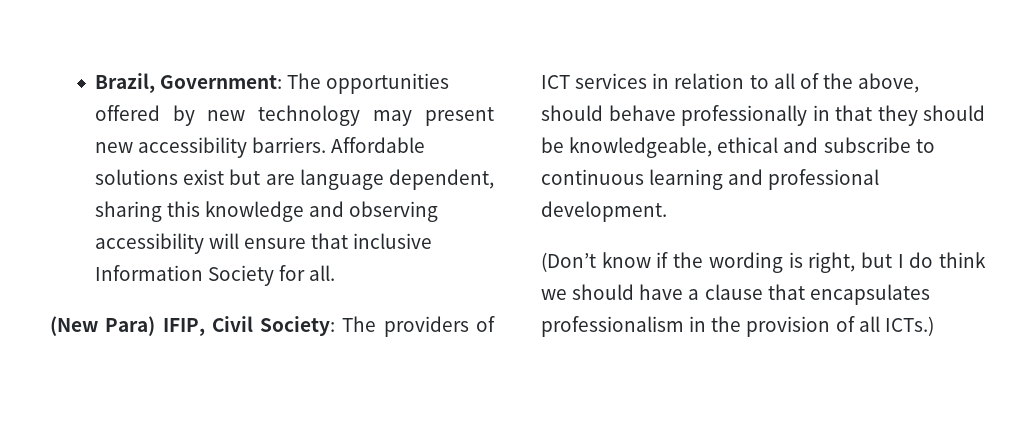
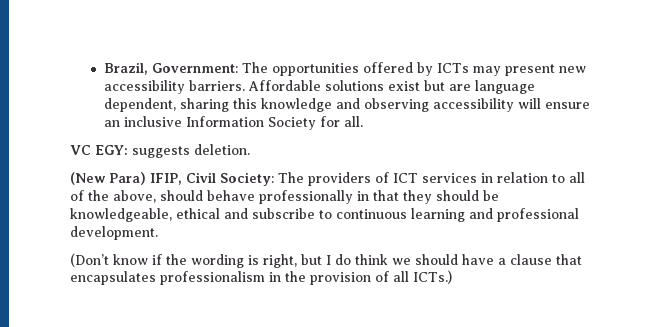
- Brazil, Government: The opportunities offered by new technology may present new accessibility barriers.
+ Brazil, Government: The opportunities offered by ICTs may present new accessibility barriers.
- Affordable solutions exist but are language dependent, sharing this knowledge and observing accessibility will ensure that inclusive Information Society for all.
+ Affordable solutions exist but are language dependent, sharing this knowledge and observing accessibility will ensure an inclusive Information Society for all.
+ VC EGY: suggests deletion.

